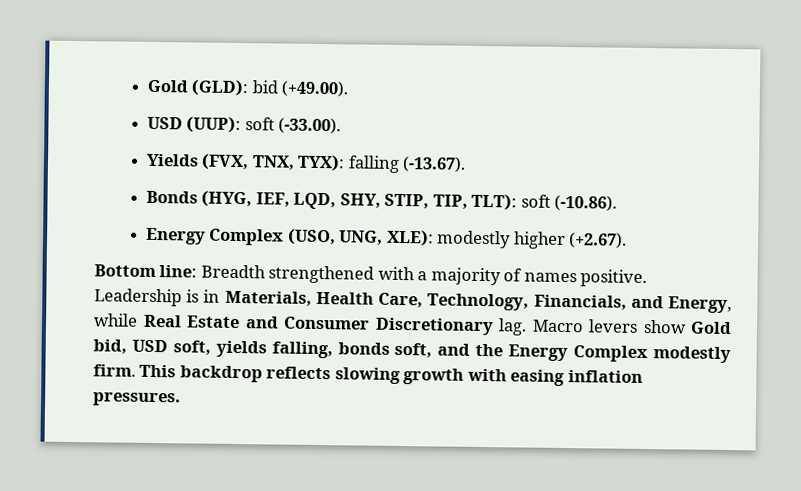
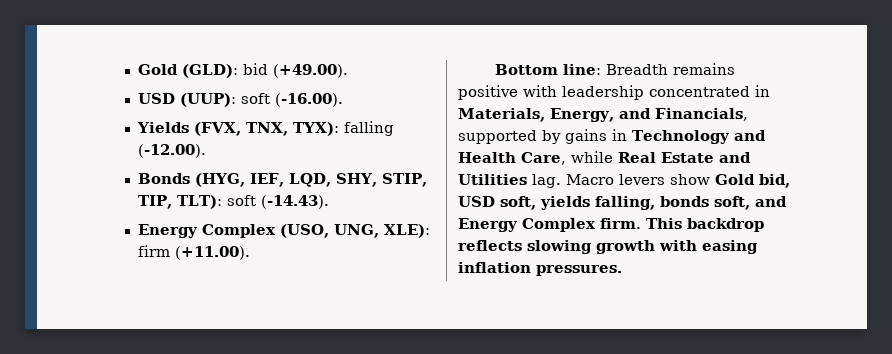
- USD (UUP): soft (-33.00).
+ USD (UUP): soft (-16.00).
- Yields (FVX, TNX, TYX): falling (-13.67).
+ Yields (FVX, TNX, TYX): falling (-12.00).
- Bonds (HYG, IEF, LQD, SHY, STIP, TIP, TLT): soft (-10.86).
+ Bonds (HYG, IEF, LQD, SHY, STIP, TIP, TLT): soft (-14.43).
- Energy Complex (USO, UNG, XLE): modestly higher (+2.67).
+ Energy Complex (USO, UNG, XLE): firm (+11.00).
- Bottom line: Breadth strengthened with a majority of names positive. Leadership is in Materials, Health Care, Technology, Financials, and Energy, while Real Estate and Consumer Discretionary lag.
+ Bottom line: Breadth remains positive with leadership concentrated in Materials, Energy, and Financials, supported by gains in Technology and Health Care, while Real Estate and Utilities lag.
- Macro levers show Gold bid, USD soft, yields falling, bonds soft, and the Energy Complex modestly firm.
+ Macro levers show Gold bid, USD soft, yields falling, bonds soft, and Energy Complex firm.

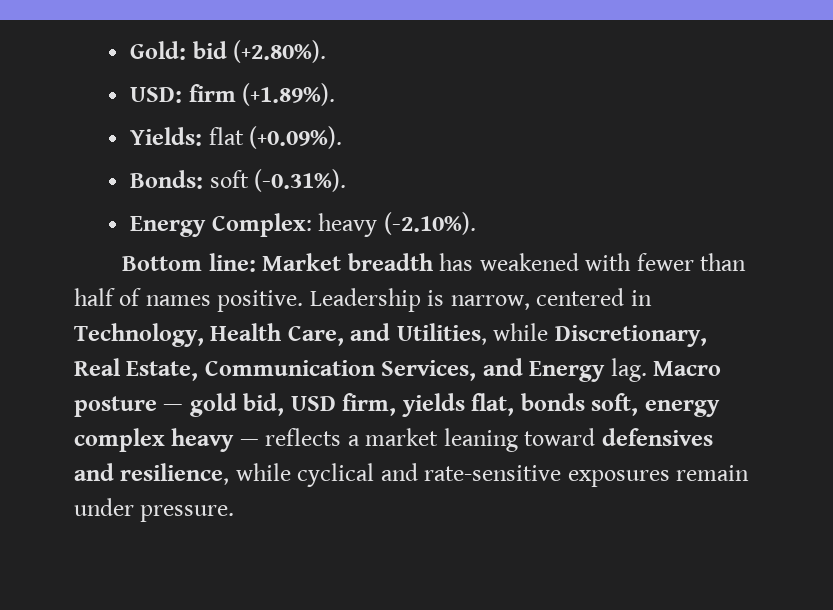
- Gold (GLD): bid (+49.00).
- USD (UUP): soft (-16.00).
- Yields (FVX, TNX, TYX): falling (-12.00).
- Bonds (HYG, IEF, LQD, SHY, STIP, TIP, TLT): soft (-14.43).
- Energy Complex (USO, UNG, XLE): firm (+11.00).
- Bottom line: Breadth remains positive with leadership concentrated in Materials, Energy, and Financials, supported by gains in Technology and Health Care, while Real Estate and Utilities lag. Macro levers show Gold bid, USD soft, yields falling, bonds soft, and Energy Complex firm. This backdrop reflects slowing growth with easing inflation pressures.
+ Gold: bid (+2.80%).
+ USD: firm (+1.89%).
+ Yields: flat (+0.09%).
+ Bonds: soft (-0.31%).
+ Energy Complex: heavy (-2.10%).
+ Bottom line: Market breadth has weakened with fewer than half of names positive. Leadership is narrow, centered in Technology, Health Care, and Utilities, while Discretionary, Real Estate, Communication Services, and Energy lag. Macro posture — gold bid, USD firm, yields flat, bonds soft, energy complex heavy — reflects a market leaning toward defensives and resilience, while cyclical and rate-sensitive exposures remain under pressure.

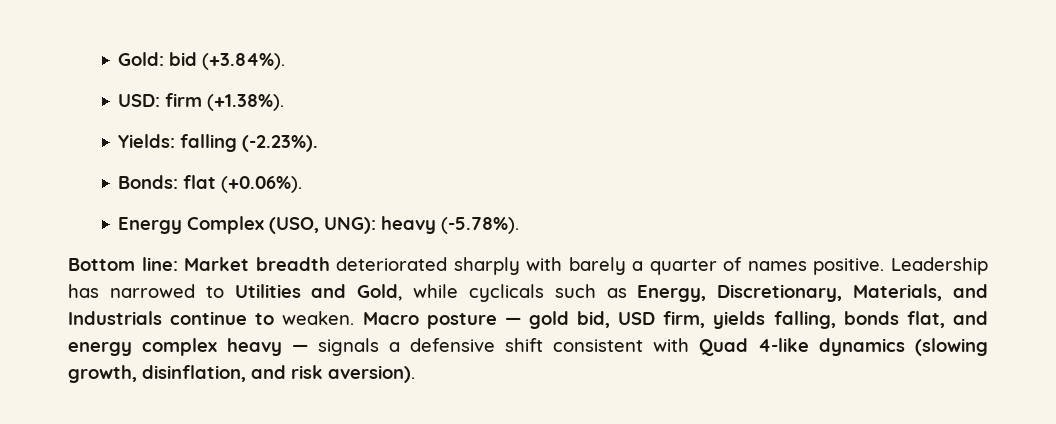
- Gold: bid (+2.80%).
+ Gold: bid (+3.84%).
- USD: firm (+1.89%).
+ USD: firm (+1.38%).
- Yields: flat (+0.09%).
+ Yields: falling (-2.23%).
- Bonds: soft (-0.31%).
- Energy Complex: heavy (-2.10%).
+ Bonds: flat (+0.06%).
+ Energy Complex (USO, UNG): heavy (-5.78%).
- Bottom line: Market breadth has weakened with fewer than half of names positive. Leadership is narrow, centered in Technology, Health Care, and Utilities, while Discretionary, Real Estate, Communication Services, and Energy lag.
+ Bottom line: Market breadth deteriorated sharply with barely a quarter of names positive. Leadership has narrowed to Utilities and Gold, while cyclicals such as Energy, Discretionary, Materials, and Industrials continue to weaken.
- Macro posture — gold bid, USD firm, yields flat, bonds soft, energy complex heavy — reflects a market leaning toward defensives and resilience, while cyclical and rate-sensitive exposures remain under pressure.
+ Macro posture — gold bid, USD firm, yields falling, bonds flat, and energy complex heavy — signals a defensive shift consistent with Quad 4-like dynamics (slowing growth, disinflation, and risk aversion).

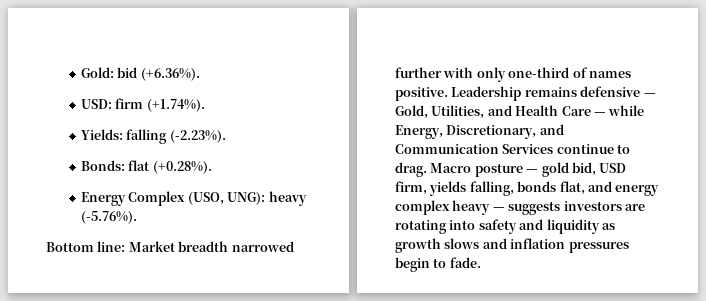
- Gold: bid (+3.84%).
+ Gold: bid (+6.36%).
- USD: firm (+1.38%).
+ USD: firm (+1.74%).
- Bonds: flat (+0.06%).
+ Bonds: flat (+0.28%).
- Energy Complex (USO, UNG): heavy (-5.78%).
+ Energy Complex (USO, UNG): heavy (-5.76%).
- Bottom line: Market breadth deteriorated sharply with barely a quarter of names positive. Leadership has narrowed to Utilities and Gold, while cyclicals such as Energy, Discretionary, Materials, and Industrials continue to weaken.
+ Bottom line: Market breadth narrowed further with only one-third of names positive. Leadership remains defensive — Gold, Utilities, and Health Care — while Energy, Discretionary, and Communication Services continue to drag.
- Macro posture — gold bid, USD firm, yields falling, bonds flat, and energy complex heavy — signals a defensive shift consistent with Quad 4-like dynamics (slowing growth, disinflation, and risk aversion).
+ Macro posture — gold bid, USD firm, yields falling, bonds flat, and energy complex heavy — suggests investors are rotating into safety and liquidity as growth slows and inflation pressures begin to fade.

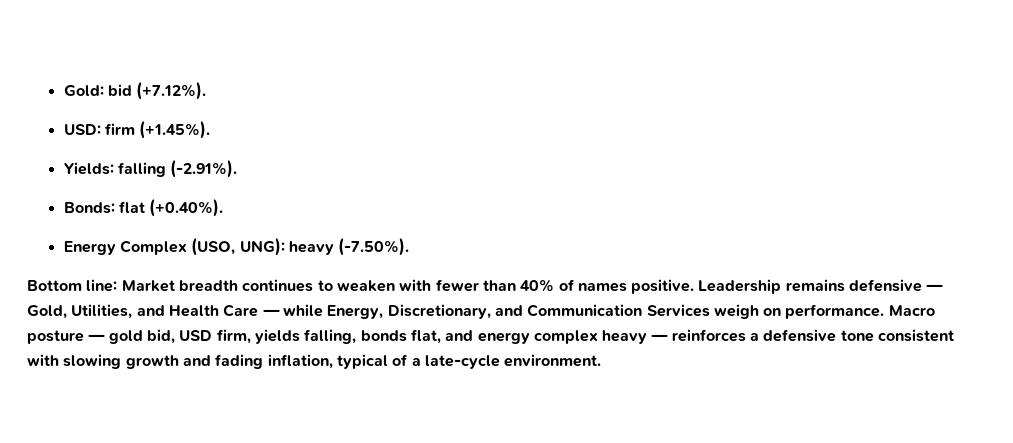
- Gold: bid (+6.36%).
+ Gold: bid (+7.12%).
- USD: firm (+1.74%).
+ USD: firm (+1.45%).
- Yields: falling (-2.23%).
+ Yields: falling (-2.91%).
- Bonds: flat (+0.28%).
+ Bonds: flat (+0.40%).
- Energy Complex (USO, UNG): heavy (-5.76%).
+ Energy Complex (USO, UNG): heavy (-7.50%).
- Bottom line: Market breadth narrowed further with only one-third of names positive.
+ Bottom line: Market breadth continues to weaken with fewer than 40% of names positive.
- Leadership remains defensive — Gold, Utilities, and Health Care — while Energy, Discretionary, and Communication Services continue to drag.
+ Leadership remains defensive — Gold, Utilities, and Health Care — while Energy, Discretionary, and Communication Services weigh on performance.
- Macro posture — gold bid, USD firm, yields falling, bonds flat, and energy complex heavy — suggests investors are rotating into safety and liquidity as growth slows and inflation pressures begin to fade.
+ Macro posture — gold bid, USD firm, yields falling, bonds flat, and energy complex heavy — reinforces a defensive tone consistent with slowing growth and fading inflation, typical of a late-cycle environment.

